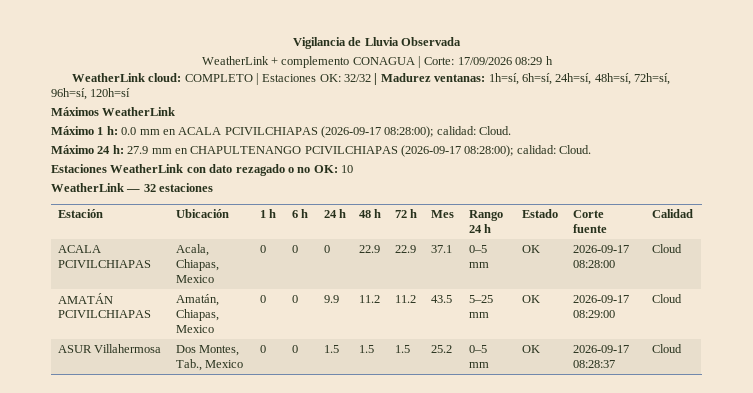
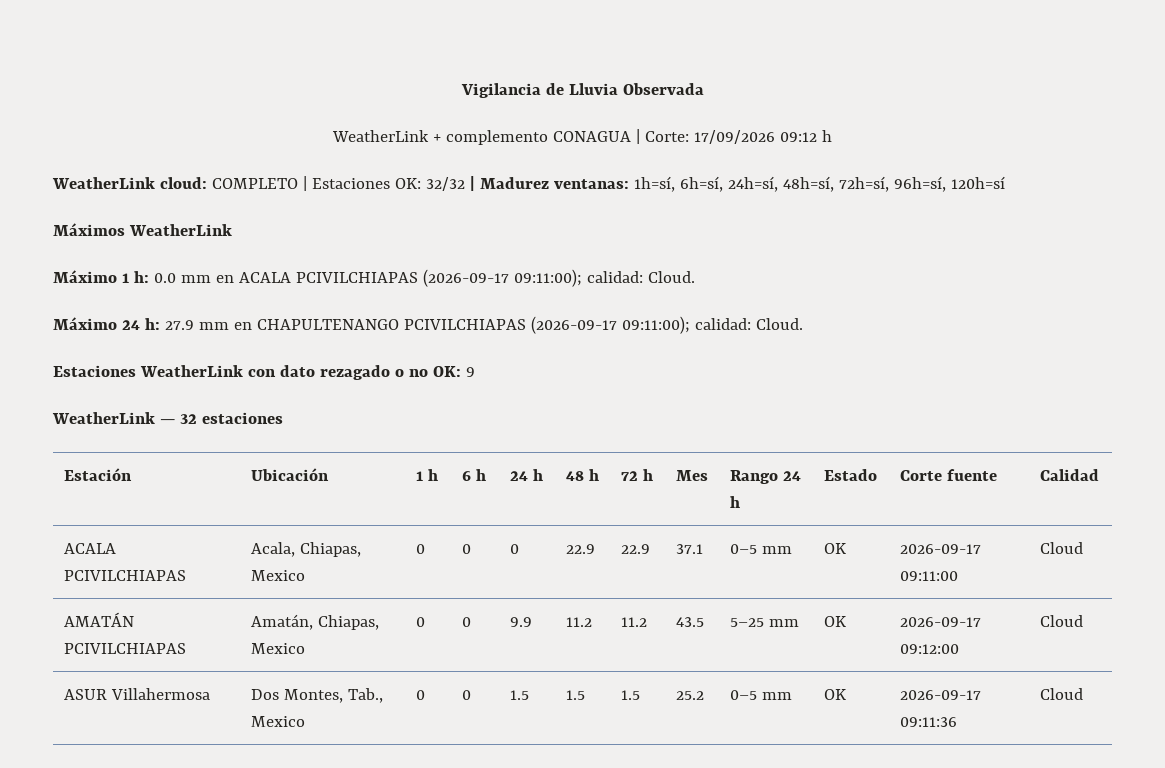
- WeatherLink + complemento CONAGUA | Corte: 17/09/2026 08:29 h
+ WeatherLink + complemento CONAGUA | Corte: 17/09/2026 09:12 h
- Máximo 1 h: 0.0 mm en ACALA PCIVILCHIAPAS (2026-09-17 08:28:00); calidad: Cloud.
+ Máximo 1 h: 0.0 mm en ACALA PCIVILCHIAPAS (2026-09-17 09:11:00); calidad: Cloud.
- Máximo 24 h: 27.9 mm en CHAPULTENANGO PCIVILCHIAPAS (2026-09-17 08:28:00); calidad: Cloud.
+ Máximo 24 h: 27.9 mm en CHAPULTENANGO PCIVILCHIAPAS (2026-09-17 09:11:00); calidad: Cloud.
- Estaciones WeatherLink con dato rezagado o no OK: 10
+ Estaciones WeatherLink con dato rezagado o no OK: 9
- ACALA PCIVILCHIAPAS | Acala, Chiapas, Mexico | 0 | 0 | 0 | 22.9 | 22.9 | 37.1 | 0–5 mm | OK | 2026-09-17 08:28:00 | Cloud
+ ACALA PCIVILCHIAPAS | Acala, Chiapas, Mexico | 0 | 0 | 0 | 22.9 | 22.9 | 37.1 | 0–5 mm | OK | 2026-09-17 09:11:00 | Cloud
- AMATÁN PCIVILCHIAPAS | Amatán, Chiapas, Mexico | 0 | 0 | 9.9 | 11.2 | 11.2 | 43.5 | 5–25 mm | OK | 2026-09-17 08:29:00 | Cloud
+ AMATÁN PCIVILCHIAPAS | Amatán, Chiapas, Mexico | 0 | 0 | 9.9 | 11.2 | 11.2 | 43.5 | 5–25 mm | OK | 2026-09-17 09:12:00 | Cloud
- ASUR Villahermosa | Dos Montes, Tab., Mexico | 0 | 0 | 1.5 | 1.5 | 1.5 | 25.2 | 0–5 mm | OK | 2026-09-17 08:28:37 | Cloud
+ ASUR Villahermosa | Dos Montes, Tab., Mexico | 0 | 0 | 1.5 | 1.5 | 1.5 | 25.2 | 0–5 mm | OK | 2026-09-17 09:11:36 | Cloud

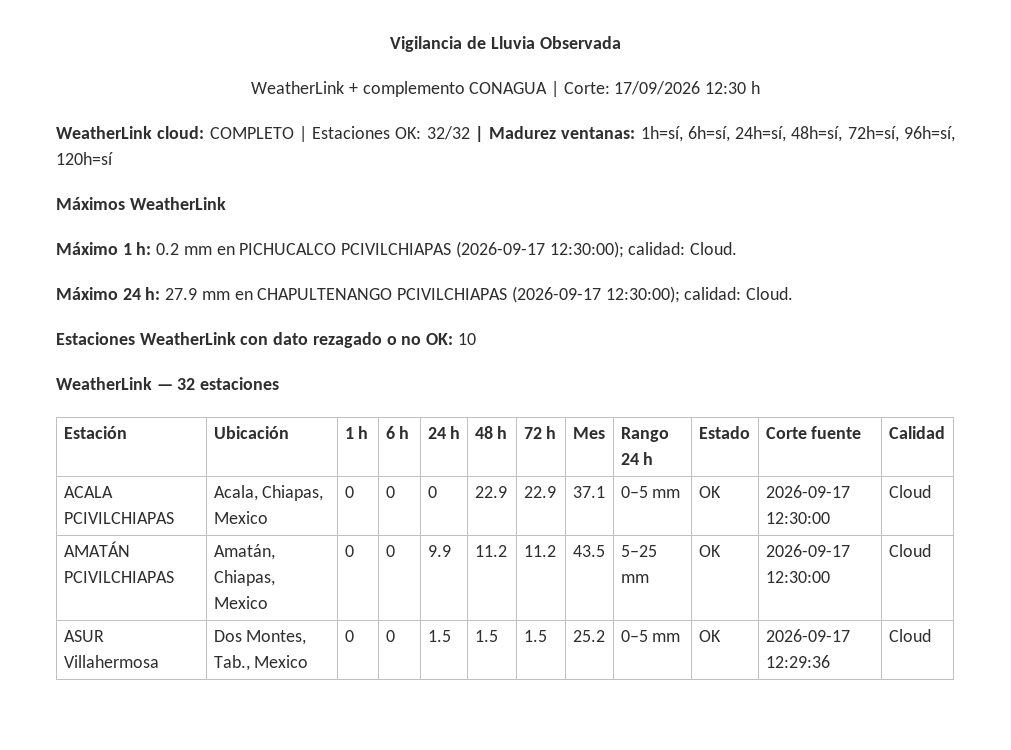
- WeatherLink + complemento CONAGUA | Corte: 17/09/2026 09:12 h
+ WeatherLink + complemento CONAGUA | Corte: 17/09/2026 12:30 h
- Máximo 1 h: 0.0 mm en ACALA PCIVILCHIAPAS (2026-09-17 09:11:00); calidad: Cloud.
+ Máximo 1 h: 0.2 mm en PICHUCALCO PCIVILCHIAPAS (2026-09-17 12:30:00); calidad: Cloud.
- Máximo 24 h: 27.9 mm en CHAPULTENANGO PCIVILCHIAPAS (2026-09-17 09:11:00); calidad: Cloud.
+ Máximo 24 h: 27.9 mm en CHAPULTENANGO PCIVILCHIAPAS (2026-09-17 12:30:00); calidad: Cloud.
- Estaciones WeatherLink con dato rezagado o no OK: 9
+ Estaciones WeatherLink con dato rezagado o no OK: 10
- ACALA PCIVILCHIAPAS | Acala, Chiapas, Mexico | 0 | 0 | 0 | 22.9 | 22.9 | 37.1 | 0–5 mm | OK | 2026-09-17 09:11:00 | Cloud
+ ACALA PCIVILCHIAPAS | Acala, Chiapas, Mexico | 0 | 0 | 0 | 22.9 | 22.9 | 37.1 | 0–5 mm | OK | 2026-09-17 12:30:00 | Cloud
- AMATÁN PCIVILCHIAPAS | Amatán, Chiapas, Mexico | 0 | 0 | 9.9 | 11.2 | 11.2 | 43.5 | 5–25 mm | OK | 2026-09-17 09:12:00 | Cloud
+ AMATÁN PCIVILCHIAPAS | Amatán, Chiapas, Mexico | 0 | 0 | 9.9 | 11.2 | 11.2 | 43.5 | 5–25 mm | OK | 2026-09-17 12:30:00 | Cloud
- ASUR Villahermosa | Dos Montes, Tab., Mexico | 0 | 0 | 1.5 | 1.5 | 1.5 | 25.2 | 0–5 mm | OK | 2026-09-17 09:11:36 | Cloud
+ ASUR Villahermosa | Dos Montes, Tab., Mexico | 0 | 0 | 1.5 | 1.5 | 1.5 | 25.2 | 0–5 mm | OK | 2026-09-17 12:29:36 | Cloud

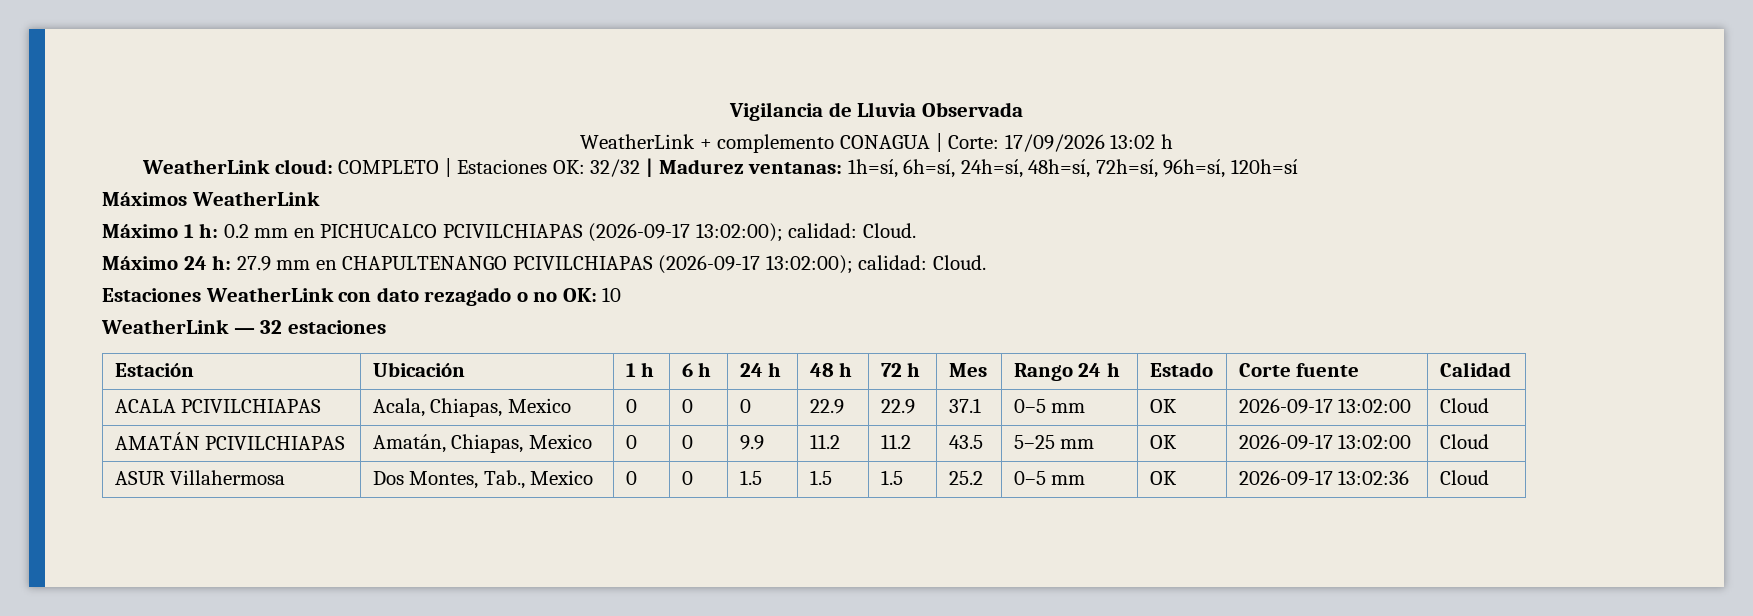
- WeatherLink + complemento CONAGUA | Corte: 17/09/2026 12:30 h
+ WeatherLink + complemento CONAGUA | Corte: 17/09/2026 13:02 h
- Máximo 1 h: 0.2 mm en PICHUCALCO PCIVILCHIAPAS (2026-09-17 12:30:00); calidad: Cloud.
+ Máximo 1 h: 0.2 mm en PICHUCALCO PCIVILCHIAPAS (2026-09-17 13:02:00); calidad: Cloud.
- Máximo 24 h: 27.9 mm en CHAPULTENANGO PCIVILCHIAPAS (2026-09-17 12:30:00); calidad: Cloud.
+ Máximo 24 h: 27.9 mm en CHAPULTENANGO PCIVILCHIAPAS (2026-09-17 13:02:00); calidad: Cloud.
- ACALA PCIVILCHIAPAS | Acala, Chiapas, Mexico | 0 | 0 | 0 | 22.9 | 22.9 | 37.1 | 0–5 mm | OK | 2026-09-17 12:30:00 | Cloud
+ ACALA PCIVILCHIAPAS | Acala, Chiapas, Mexico | 0 | 0 | 0 | 22.9 | 22.9 | 37.1 | 0–5 mm | OK | 2026-09-17 13:02:00 | Cloud
- AMATÁN PCIVILCHIAPAS | Amatán, Chiapas, Mexico | 0 | 0 | 9.9 | 11.2 | 11.2 | 43.5 | 5–25 mm | OK | 2026-09-17 12:30:00 | Cloud
+ AMATÁN PCIVILCHIAPAS | Amatán, Chiapas, Mexico | 0 | 0 | 9.9 | 11.2 | 11.2 | 43.5 | 5–25 mm | OK | 2026-09-17 13:02:00 | Cloud
- ASUR Villahermosa | Dos Montes, Tab., Mexico | 0 | 0 | 1.5 | 1.5 | 1.5 | 25.2 | 0–5 mm | OK | 2026-09-17 12:29:36 | Cloud
+ ASUR Villahermosa | Dos Montes, Tab., Mexico | 0 | 0 | 1.5 | 1.5 | 1.5 | 25.2 | 0–5 mm | OK | 2026-09-17 13:02:36 | Cloud

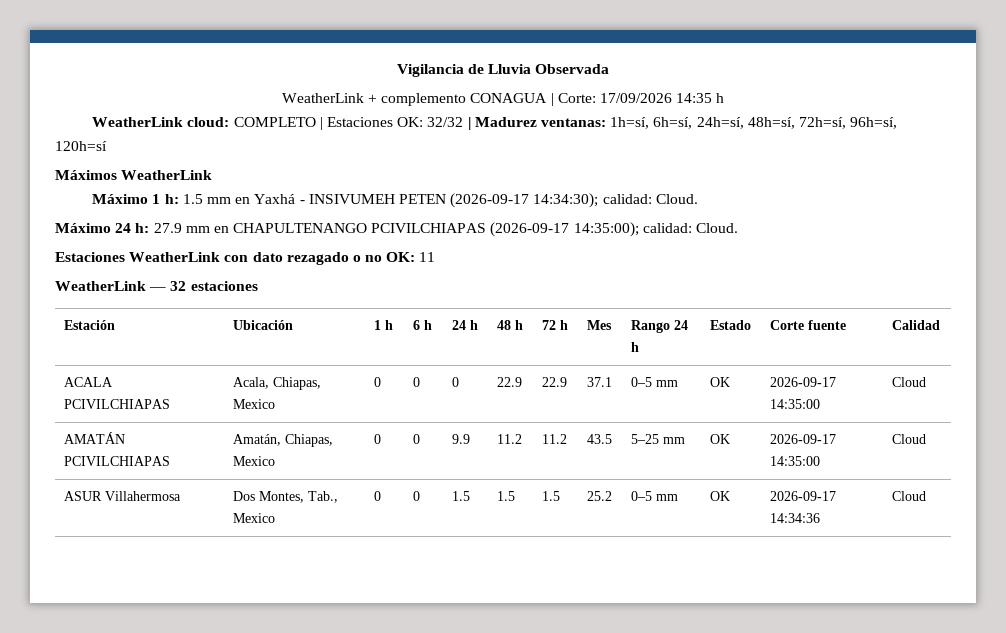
- WeatherLink + complemento CONAGUA | Corte: 17/09/2026 13:02 h
+ WeatherLink + complemento CONAGUA | Corte: 17/09/2026 14:35 h
- Máximo 1 h: 0.2 mm en PICHUCALCO PCIVILCHIAPAS (2026-09-17 13:02:00); calidad: Cloud.
+ Máximo 1 h: 1.5 mm en Yaxhá - INSIVUMEH PETEN (2026-09-17 14:34:30); calidad: Cloud.
- Máximo 24 h: 27.9 mm en CHAPULTENANGO PCIVILCHIAPAS (2026-09-17 13:02:00); calidad: Cloud.
+ Máximo 24 h: 27.9 mm en CHAPULTENANGO PCIVILCHIAPAS (2026-09-17 14:35:00); calidad: Cloud.
- Estaciones WeatherLink con dato rezagado o no OK: 10
+ Estaciones WeatherLink con dato rezagado o no OK: 11
- ACALA PCIVILCHIAPAS | Acala, Chiapas, Mexico | 0 | 0 | 0 | 22.9 | 22.9 | 37.1 | 0–5 mm | OK | 2026-09-17 13:02:00 | Cloud
+ ACALA PCIVILCHIAPAS | Acala, Chiapas, Mexico | 0 | 0 | 0 | 22.9 | 22.9 | 37.1 | 0–5 mm | OK | 2026-09-17 14:35:00 | Cloud
- AMATÁN PCIVILCHIAPAS | Amatán, Chiapas, Mexico | 0 | 0 | 9.9 | 11.2 | 11.2 | 43.5 | 5–25 mm | OK | 2026-09-17 13:02:00 | Cloud
+ AMATÁN PCIVILCHIAPAS | Amatán, Chiapas, Mexico | 0 | 0 | 9.9 | 11.2 | 11.2 | 43.5 | 5–25 mm | OK | 2026-09-17 14:35:00 | Cloud
- ASUR Villahermosa | Dos Montes, Tab., Mexico | 0 | 0 | 1.5 | 1.5 | 1.5 | 25.2 | 0–5 mm | OK | 2026-09-17 13:02:36 | Cloud
+ ASUR Villahermosa | Dos Montes, Tab., Mexico | 0 | 0 | 1.5 | 1.5 | 1.5 | 25.2 | 0–5 mm | OK | 2026-09-17 14:34:36 | Cloud

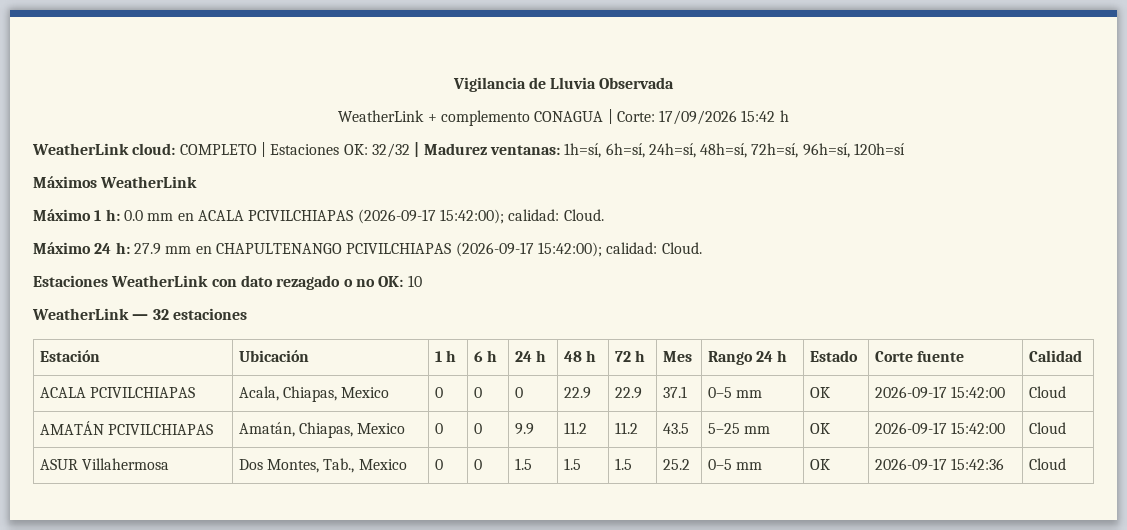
- WeatherLink + complemento CONAGUA | Corte: 17/09/2026 14:35 h
+ WeatherLink + complemento CONAGUA | Corte: 17/09/2026 15:42 h
- Máximo 1 h: 1.5 mm en Yaxhá - INSIVUMEH PETEN (2026-09-17 14:34:30); calidad: Cloud.
+ Máximo 1 h: 0.0 mm en ACALA PCIVILCHIAPAS (2026-09-17 15:42:00); calidad: Cloud.
- Máximo 24 h: 27.9 mm en CHAPULTENANGO PCIVILCHIAPAS (2026-09-17 14:35:00); calidad: Cloud.
+ Máximo 24 h: 27.9 mm en CHAPULTENANGO PCIVILCHIAPAS (2026-09-17 15:42:00); calidad: Cloud.
- Estaciones WeatherLink con dato rezagado o no OK: 11
+ Estaciones WeatherLink con dato rezagado o no OK: 10
- ACALA PCIVILCHIAPAS | Acala, Chiapas, Mexico | 0 | 0 | 0 | 22.9 | 22.9 | 37.1 | 0–5 mm | OK | 2026-09-17 14:35:00 | Cloud
+ ACALA PCIVILCHIAPAS | Acala, Chiapas, Mexico | 0 | 0 | 0 | 22.9 | 22.9 | 37.1 | 0–5 mm | OK | 2026-09-17 15:42:00 | Cloud
- AMATÁN PCIVILCHIAPAS | Amatán, Chiapas, Mexico | 0 | 0 | 9.9 | 11.2 | 11.2 | 43.5 | 5–25 mm | OK | 2026-09-17 14:35:00 | Cloud
+ AMATÁN PCIVILCHIAPAS | Amatán, Chiapas, Mexico | 0 | 0 | 9.9 | 11.2 | 11.2 | 43.5 | 5–25 mm | OK | 2026-09-17 15:42:00 | Cloud
- ASUR Villahermosa | Dos Montes, Tab., Mexico | 0 | 0 | 1.5 | 1.5 | 1.5 | 25.2 | 0–5 mm | OK | 2026-09-17 14:34:36 | Cloud
+ ASUR Villahermosa | Dos Montes, Tab., Mexico | 0 | 0 | 1.5 | 1.5 | 1.5 | 25.2 | 0–5 mm | OK | 2026-09-17 15:42:36 | Cloud

